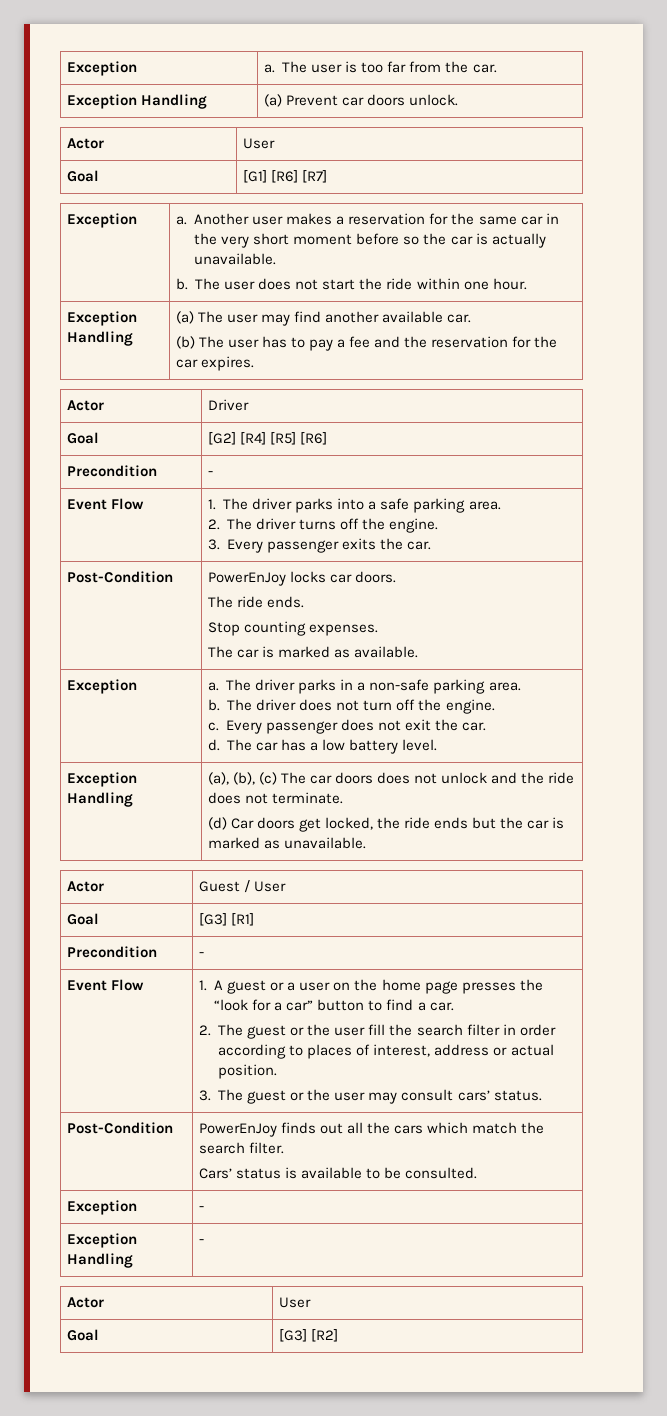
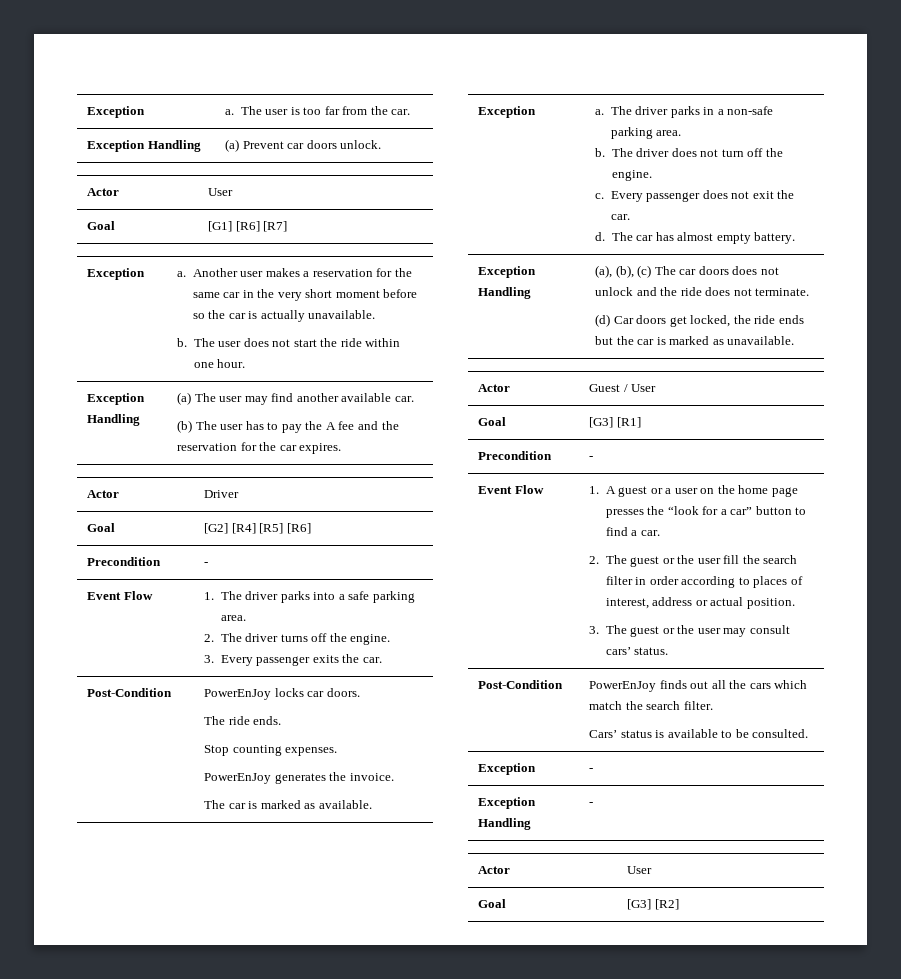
  Exception Handling | (a) The user may find another available car.
- (b) The user has to pay a fee and the reservation for the car expires.
+ (b) The user has to pay the A fee and the reservation for the car expires.
  Post-Condition | PowerEnJoy locks car doors.
  The ride ends.
  Stop counting expenses.
+ PowerEnJoy generates the invoice.
  Exception | a. The driver parks in a non-safe parking area.
  b. The driver does not turn off the engine.
  c. Every passenger does not exit the car.
- d. The car has a low battery level.
+ d. The car has almost empty battery.

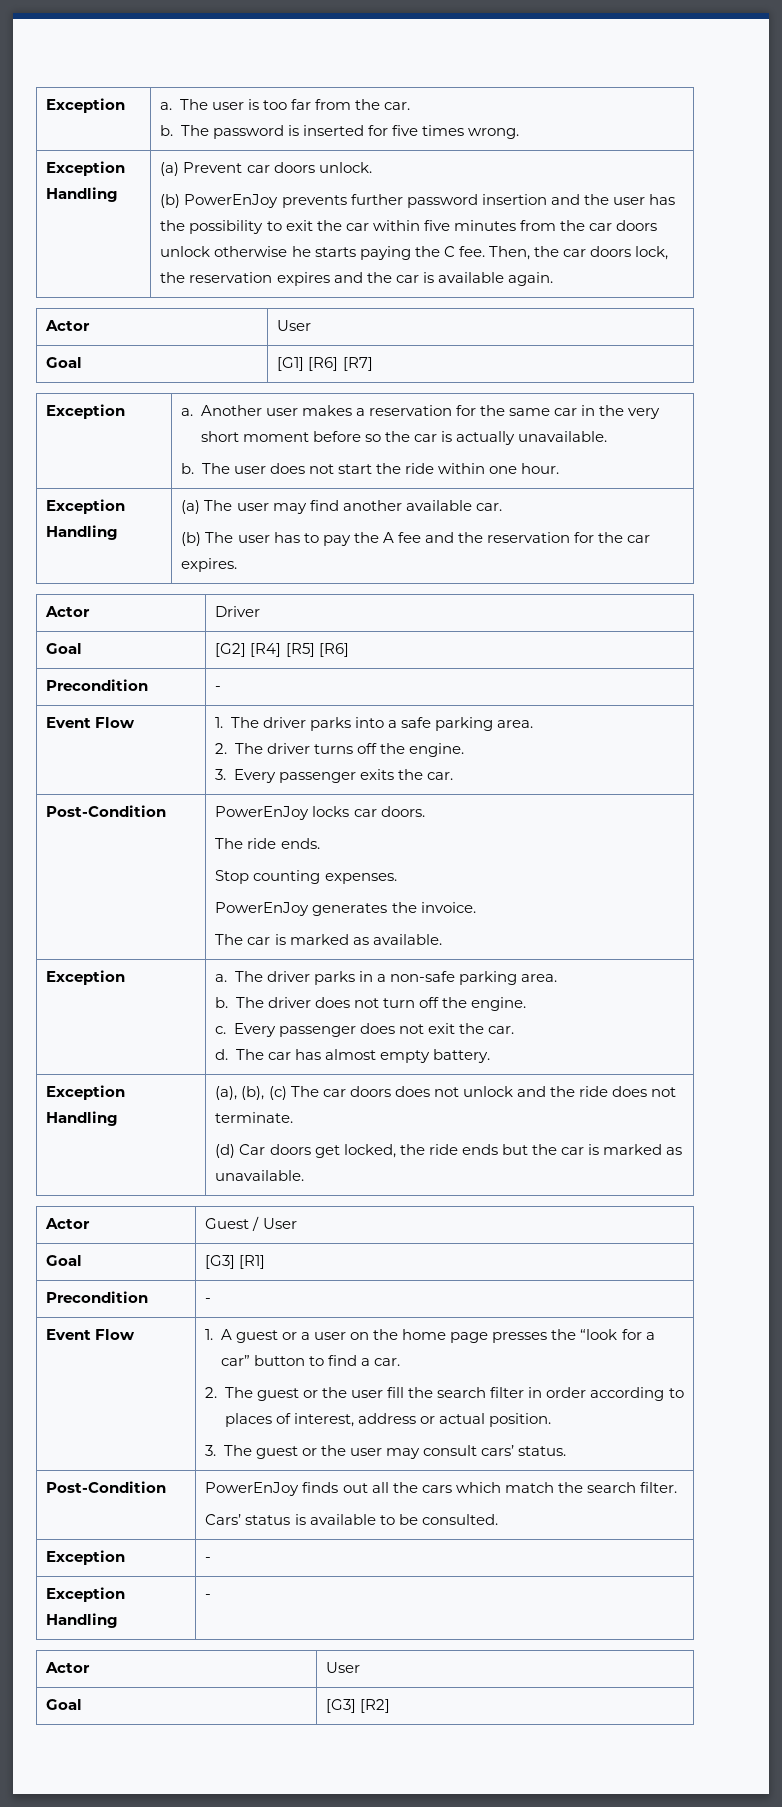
  Exception | a. The user is too far from the car.
+ b. The password is inserted for five times wrong.
+ (b) PowerEnJoy prevents further password insertion and the user has the possibility to exit the car within five minutes from the car doors unlock otherwise he starts paying the C fee. Then, the car doors lock, the reservation expires and the car is available again.

